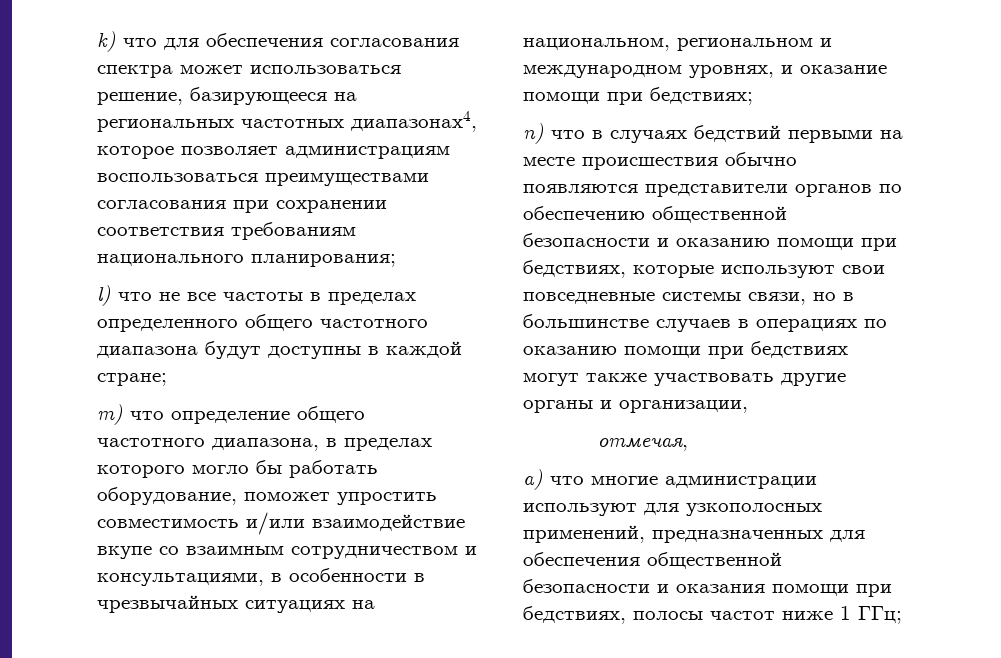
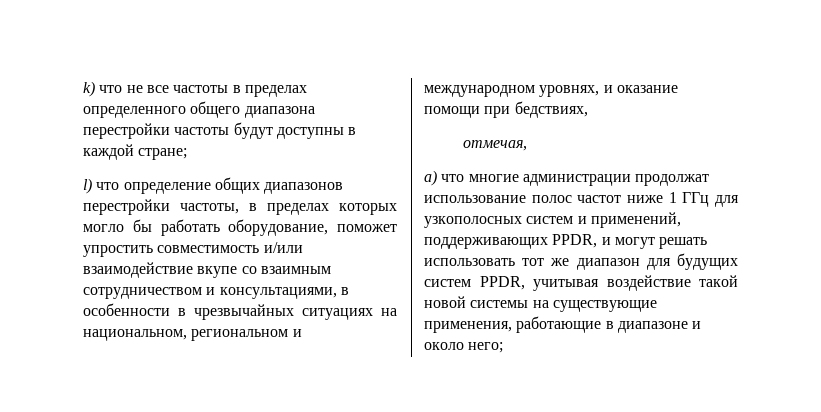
- k) что для обеспечения согласования спектра может использоваться решение, базирующееся на региональных частотных диапазонах4, которое позволяет администрациям воспользоваться преимуществами согласования при сохранении соответствия требованиям национального планирования;
- l) что не все частоты в пределах определенного общего частотного диапазона будут доступны в каждой стране;
+ k) что не все частоты в пределах определенного общего диапазона перестройки частоты будут доступны в каждой стране;
- m) что определение общего частотного диапазона, в пределах которого могло бы работать оборудование, поможет упростить совместимость и/или взаимодействие вкупе со взаимным сотрудничеством и консультациями, в особенности в чрезвычайных ситуациях на национальном, региональном и международном уровнях, и оказание помощи при бедствиях;
- n) что в случаях бедствий первыми на месте происшествия обычно появляются представители органов по обеспечению общественной безопасности и оказанию помощи при бедствиях, которые используют свои повседневные системы связи, но в большинстве случаев в операциях по оказанию помощи при бедствиях могут также участвовать другие органы и организации,
+ l) что определение общих диапазонов перестройки частоты, в пределах которых могло бы работать оборудование, поможет упростить совместимость и/или взаимодействие вкупе со взаимным сотрудничеством и консультациями, в особенности в чрезвычайных ситуациях на национальном, региональном и международном уровнях, и оказание помощи при бедствиях,
- a) что многие администрации используют для узкополосных применений, предназначенных для обеспечения общественной безопасности и оказания помощи при бедствиях, полосы частот ниже 1 ГГц;
+ a) что многие администрации продолжат использование полос частот ниже 1 ГГц для узкополосных систем и применений, поддерживающих PPDR, и могут решать использовать тот же диапазон для будущих систем PPDR, учитывая воздействие такой новой системы на существующие применения, работающие в диапазоне и около него;

